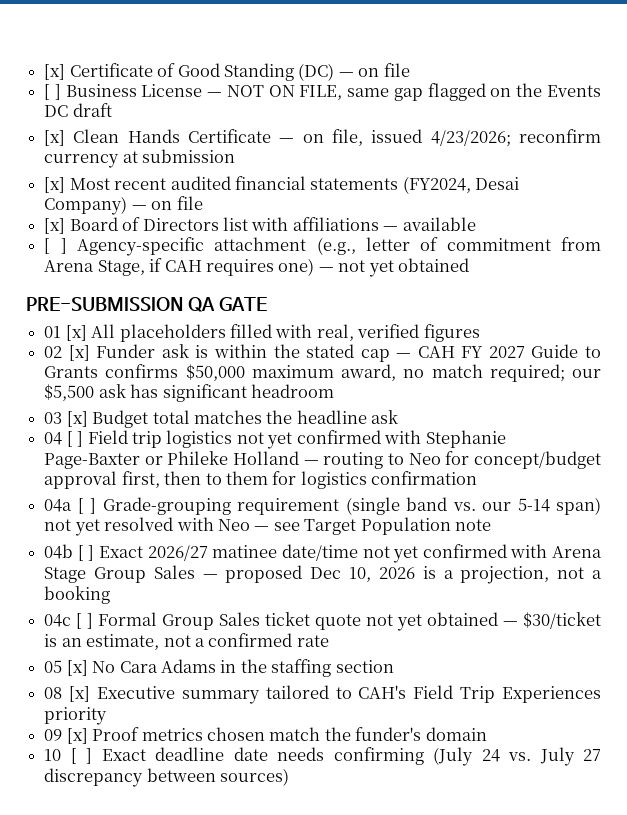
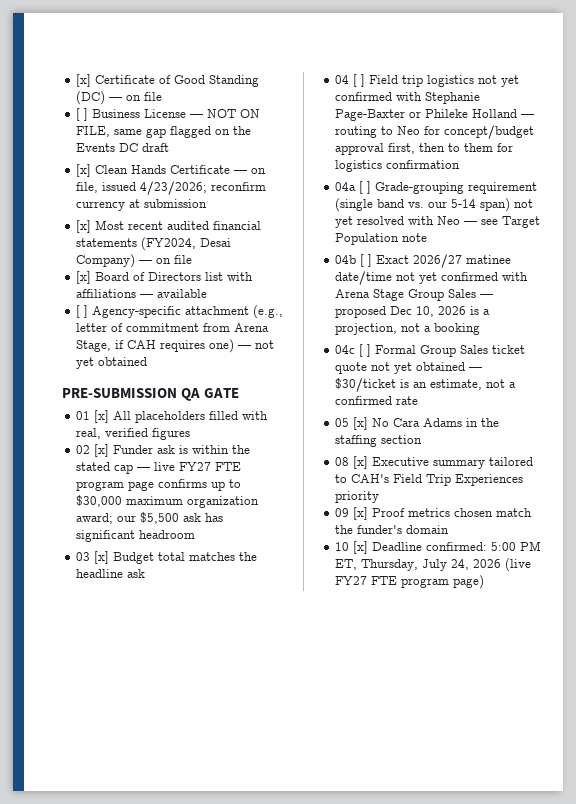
- 02 [x] Funder ask is within the stated cap — CAH FY 2027 Guide to Grants confirms $50,000 maximum award, no match required; our $5,500 ask has significant headroom
+ 02 [x] Funder ask is within the stated cap — live FY27 FTE program page confirms up to $30,000 maximum organization award; our $5,500 ask has significant headroom
- 10 [ ] Exact deadline date needs confirming (July 24 vs. July 27 discrepancy between sources)
+ 10 [x] Deadline confirmed: 5:00 PM ET, Thursday, July 24, 2026 (live FY27 FTE program page)

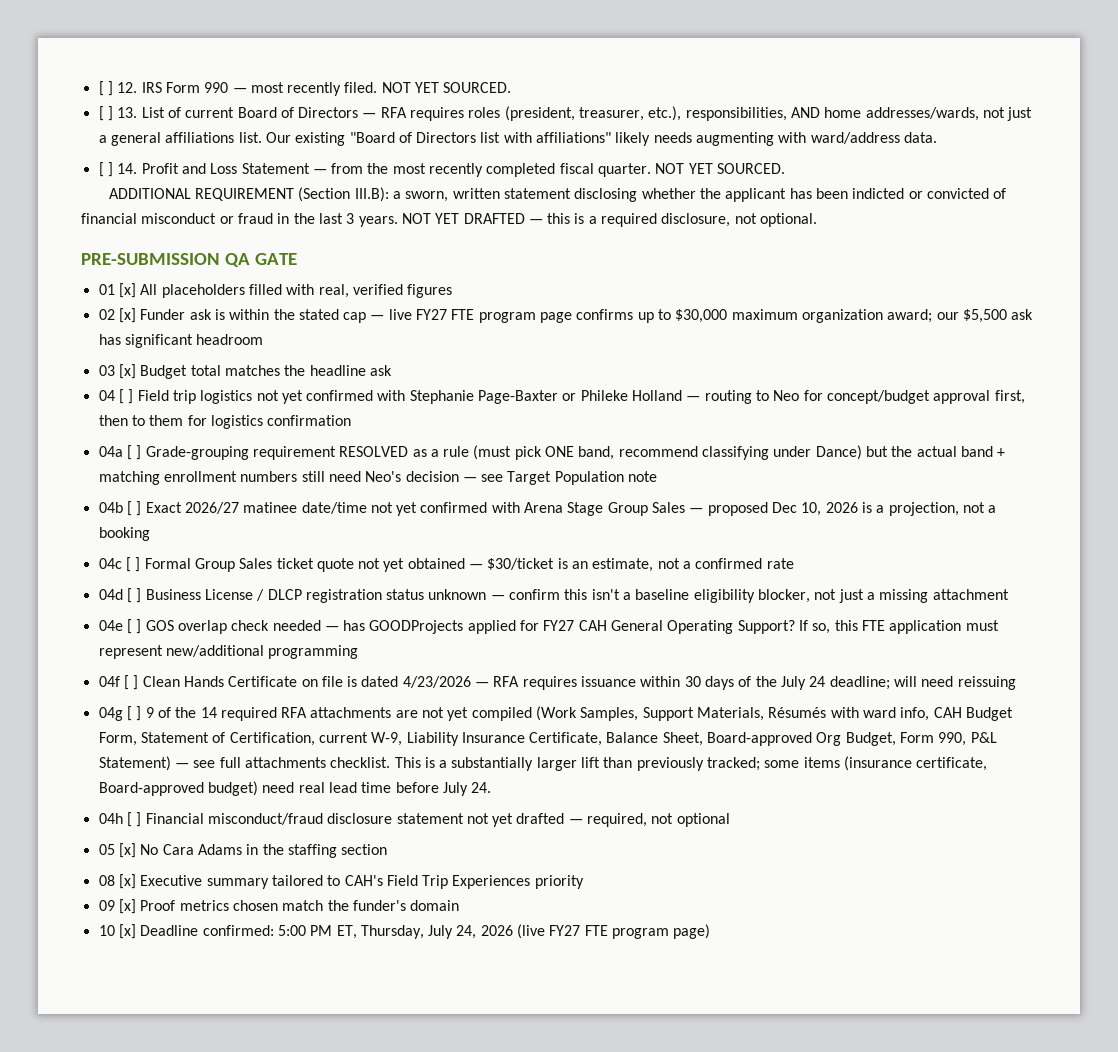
- [x] Certificate of Good Standing (DC) — on file
- [ ] Business License — NOT ON FILE, same gap flagged on the Events DC draft
- [x] Clean Hands Certificate — on file, issued 4/23/2026; reconfirm currency at submission
- [x] Most recent audited financial statements (FY2024, Desai Company) — on file
- [x] Board of Directors list with affiliations — available
- [ ] Agency-specific attachment (e.g., letter of commitment from Arena Stage, if CAH requires one) — not yet obtained
+ [ ] 12. IRS Form 990 — most recently filed. NOT YET SOURCED.
+ [ ] 13. List of current Board of Directors — RFA requires roles (president, treasurer, etc.), responsibilities, AND home addresses/wards, not just a general affiliations list. Our existing "Board of Directors list with affiliations" likely needs augmenting with ward/address data.
+ [ ] 14. Profit and Loss Statement — from the most recently completed fiscal quarter. NOT YET SOURCED.
+ ADDITIONAL REQUIREMENT (Section III.B): a sworn, written statement disclosing whether the applicant has been indicted or convicted of financial misconduct or fraud in the last 3 years. NOT YET DRAFTED — this is a required disclosure, not optional.
- 04a [ ] Grade-grouping requirement (single band vs. our 5-14 span) not yet resolved with Neo — see Target Population note
+ 04a [ ] Grade-grouping requirement RESOLVED as a rule (must pick ONE band, recommend classifying under Dance) but the actual band + matching enrollment numbers still need Neo's decision — see Target Population note
+ 04d [ ] Business License / DLCP registration status unknown — confirm this isn't a baseline eligibility blocker, not just a missing attachment
+ 04e [ ] GOS overlap check needed — has GOODProjects applied for FY27 CAH General Operating Support? If so, this FTE application must represent new/additional programming
+ 04f [ ] Clean Hands Certificate on file is dated 4/23/2026 — RFA requires issuance within 30 days of the July 24 deadline; will need reissuing
+ 04g [ ] 9 of the 14 required RFA attachments are not yet compiled (Work Samples, Support Materials, Résumés with ward info, CAH Budget Form, Statement of Certification, current W-9, Liability Insurance Certificate, Balance Sheet, Board-approved Org Budget, Form 990, P&L Statement) — see full attachments checklist. This is a substantially larger lift than previously tracked; some items (insurance certificate, Board-approved budget) need real lead time before July 24.
+ 04h [ ] Financial misconduct/fraud disclosure statement not yet drafted — required, not optional

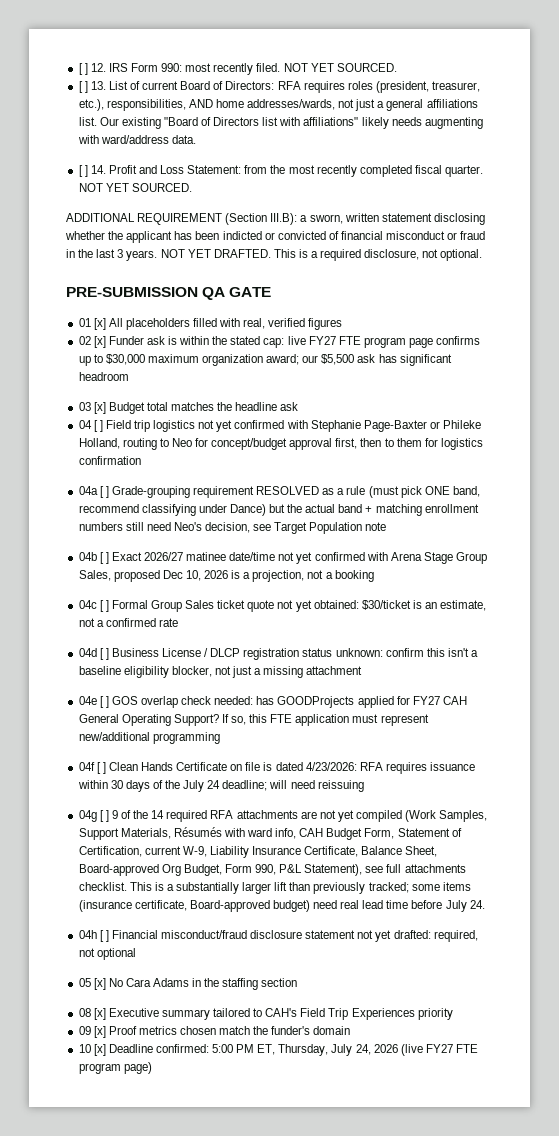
- [ ] 12. IRS Form 990 — most recently filed.
+ [ ] 12. IRS Form 990: most recently filed.
- [ ] 13. List of current Board of Directors — RFA requires roles (president, treasurer, etc.), responsibilities, AND home addresses/wards, not just a general affiliations list.
+ [ ] 13. List of current Board of Directors: RFA requires roles (president, treasurer, etc.), responsibilities, AND home addresses/wards, not just a general affiliations list.
- [ ] 14. Profit and Loss Statement — from the most recently completed fiscal quarter.
+ [ ] 14. Profit and Loss Statement: from the most recently completed fiscal quarter.
- NOT YET DRAFTED — this is a required disclosure, not optional.
+ NOT YET DRAFTED. This is a required disclosure, not optional.
- 02 [x] Funder ask is within the stated cap — live FY27 FTE program page confirms up to $30,000 maximum organization award; our $5,500 ask has significant headroom
+ 02 [x] Funder ask is within the stated cap: live FY27 FTE program page confirms up to $30,000 maximum organization award; our $5,500 ask has significant headroom
- 04 [ ] Field trip logistics not yet confirmed with Stephanie Page-Baxter or Phileke Holland — routing to Neo for concept/budget approval first, then to them for logistics confirmation
+ 04 [ ] Field trip logistics not yet confirmed with Stephanie Page-Baxter or Phileke Holland, routing to Neo for concept/budget approval first, then to them for logistics confirmation
- 04a [ ] Grade-grouping requirement RESOLVED as a rule (must pick ONE band, recommend classifying under Dance) but the actual band + matching enrollment numbers still need Neo's decision — see Target Population note
+ 04a [ ] Grade-grouping requirement RESOLVED as a rule (must pick ONE band, recommend classifying under Dance) but the actual band + matching enrollment numbers still need Neo's decision, see Target Population note
- 04b [ ] Exact 2026/27 matinee date/time not yet confirmed with Arena Stage Group Sales — proposed Dec 10, 2026 is a projection, not a booking
+ 04b [ ] Exact 2026/27 matinee date/time not yet confirmed with Arena Stage Group Sales, proposed Dec 10, 2026 is a projection, not a booking
- 04c [ ] Formal Group Sales ticket quote not yet obtained — $30/ticket is an estimate, not a confirmed rate
+ 04c [ ] Formal Group Sales ticket quote not yet obtained: $30/ticket is an estimate, not a confirmed rate
- 04d [ ] Business License / DLCP registration status unknown — confirm this isn't a baseline eligibility blocker, not just a missing attachment
+ 04d [ ] Business License / DLCP registration status unknown: confirm this isn't a baseline eligibility blocker, not just a missing attachment
- 04e [ ] GOS overlap check needed — has GOODProjects applied for FY27 CAH General Operating Support?
+ 04e [ ] GOS overlap check needed: has GOODProjects applied for FY27 CAH General Operating Support?
- 04f [ ] Clean Hands Certificate on file is dated 4/23/2026 — RFA requires issuance within 30 days of the July 24 deadline; will need reissuing
+ 04f [ ] Clean Hands Certificate on file is dated 4/23/2026: RFA requires issuance within 30 days of the July 24 deadline; will need reissuing
- 04g [ ] 9 of the 14 required RFA attachments are not yet compiled (Work Samples, Support Materials, Résumés with ward info, CAH Budget Form, Statement of Certification, current W-9, Liability Insurance Certificate, Balance Sheet, Board-approved Org Budget, Form 990, P&L Statement) — see full attachments checklist.
+ 04g [ ] 9 of the 14 required RFA attachments are not yet compiled (Work Samples, Support Materials, Résumés with ward info, CAH Budget Form, Statement of Certification, current W-9, Liability Insurance Certificate, Balance Sheet, Board-approved Org Budget, Form 990, P&L Statement), see full attachments checklist.
- 04h [ ] Financial misconduct/fraud disclosure statement not yet drafted — required, not optional
+ 04h [ ] Financial misconduct/fraud disclosure statement not yet drafted: required, not optional

